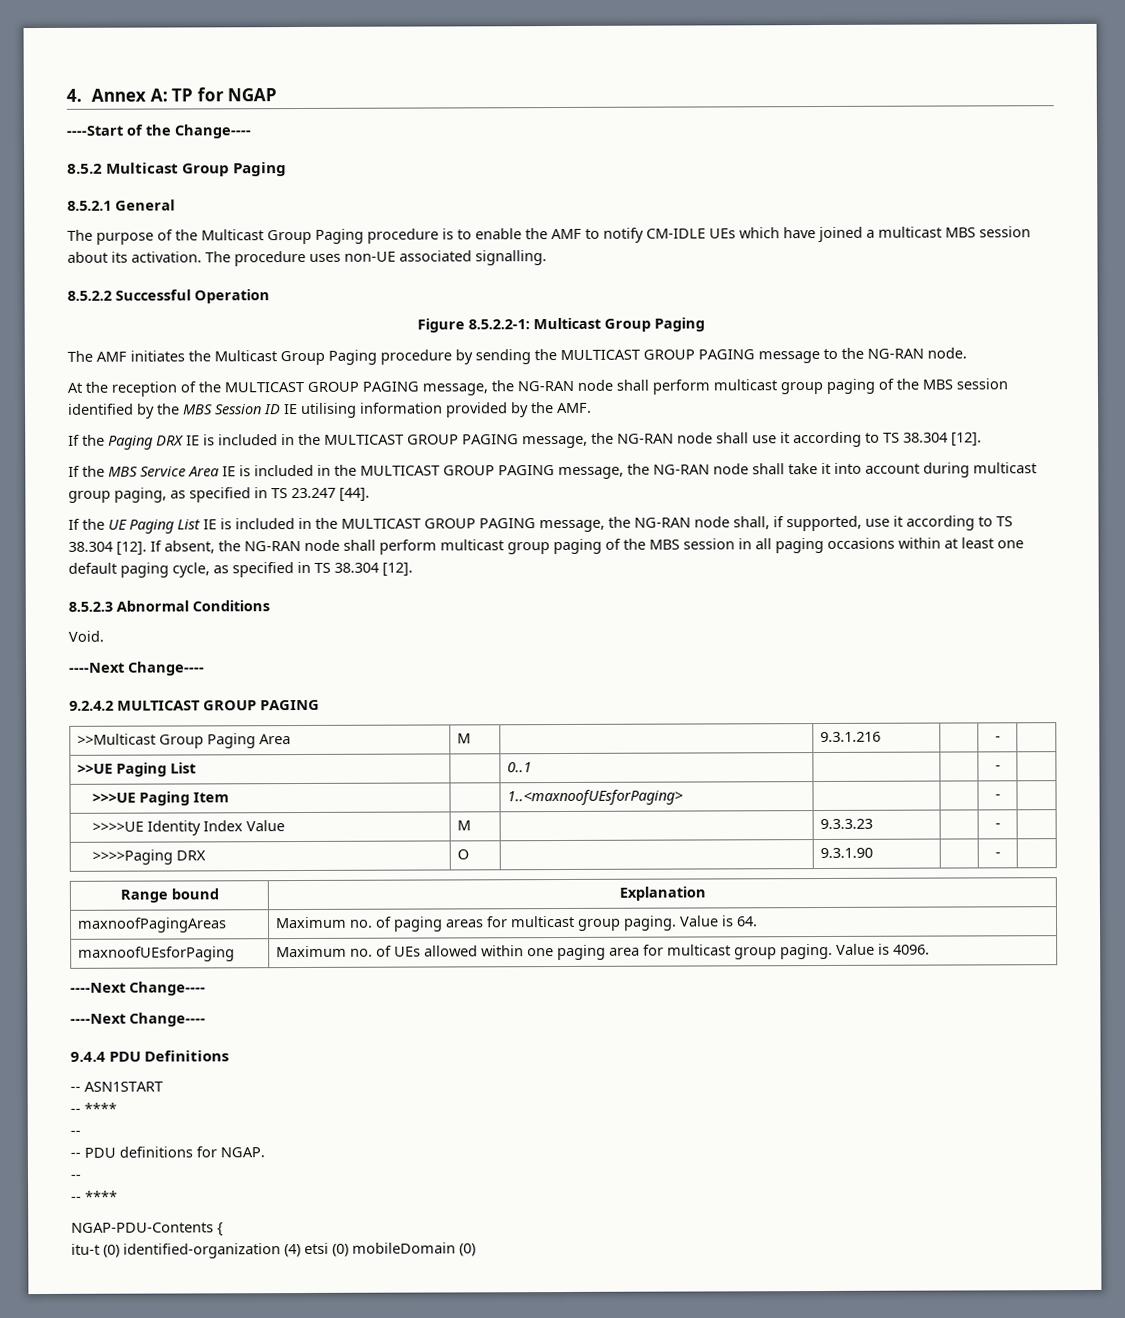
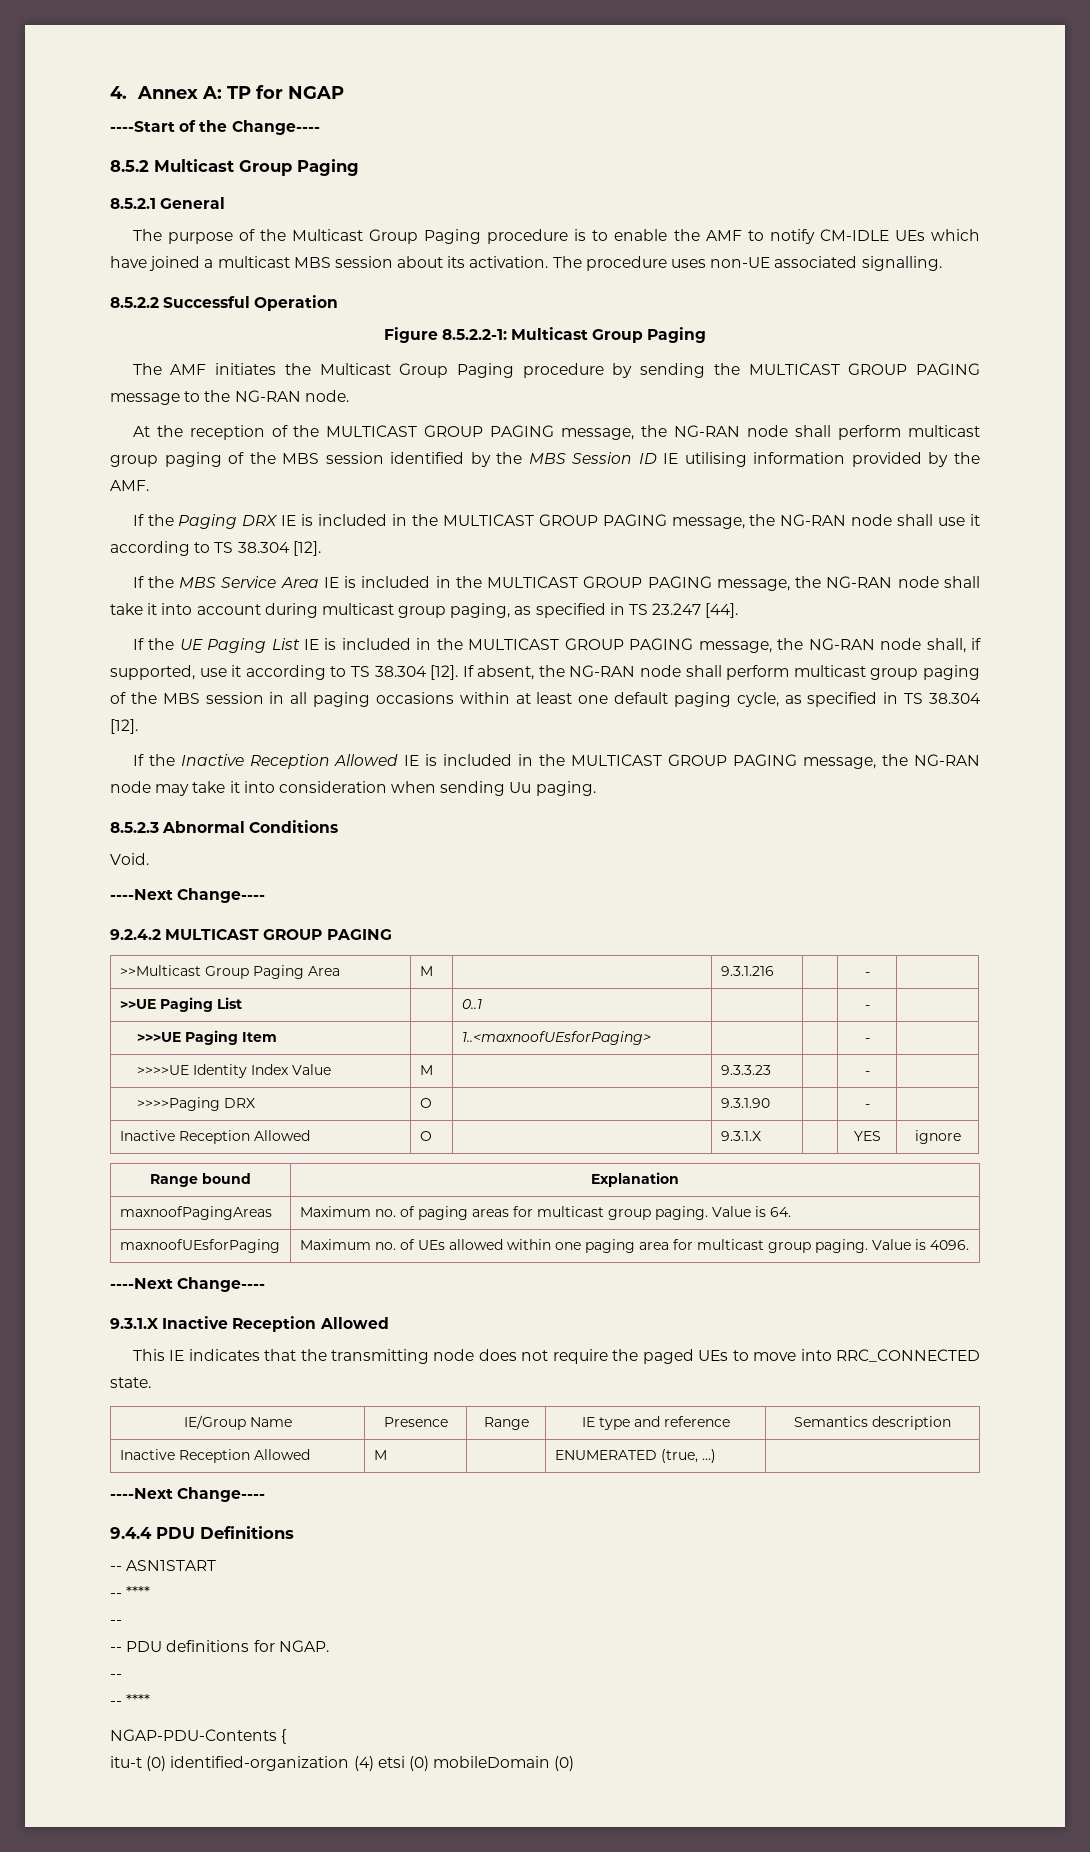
+ If the Inactive Reception Allowed IE is included in the MULTICAST GROUP PAGING message, the NG-RAN node may take it into consideration when sending Uu paging.
+ Inactive Reception Allowed | O | | 9.3.1.X | | YES | ignore
+ 9.3.1.X Inactive Reception Allowed
+ This IE indicates that the transmitting node does not require the paged UEs to move into RRC_CONNECTED state.
+ IE/Group Name | Presence | Range | IE type and reference | Semantics description
+ Inactive Reception Allowed | M | | ENUMERATED (true, …) |

